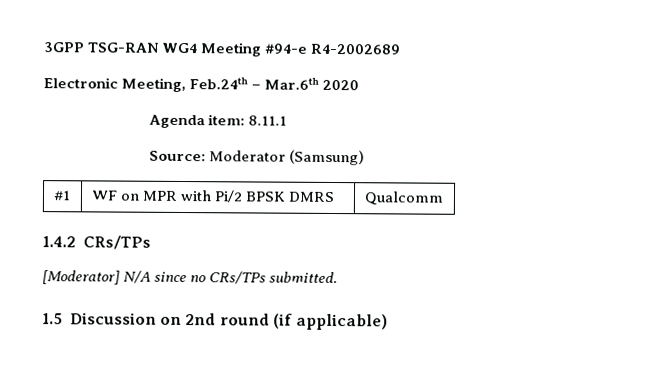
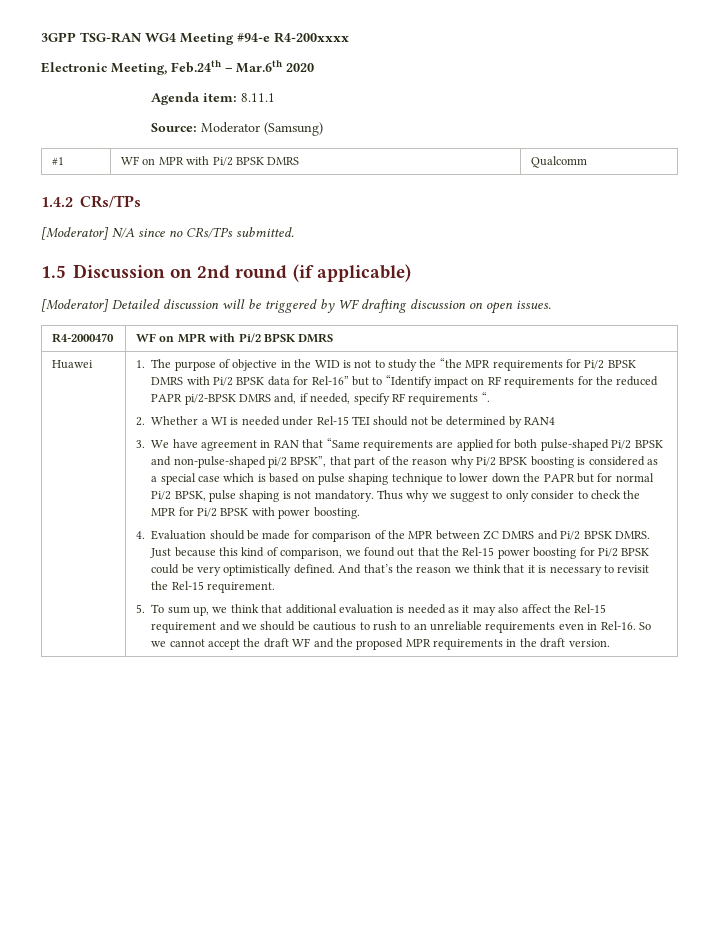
- 3GPP TSG-RAN WG4 Meeting #94-e R4-2002689
+ 3GPP TSG-RAN WG4 Meeting #94-e R4-200xxxx
+ [Moderator] Detailed discussion will be triggered by WF drafting discussion on open issues.
+ R4-2000470 | WF on MPR with Pi/2 BPSK DMRS
+ Huawei | 1. The purpose of objective in the WID is not to study the “the MPR requirements for Pi/2 BPSK DMRS with Pi/2 BPSK data for Rel-16” but to “Identify impact on RF requirements for the reduced PAPR pi/2-BPSK DMRS and, if needed, specify RF requirements “.
+ 2. Whether a WI is needed under Rel-15 TEI should not be determined by RAN4
+ 3. We have agreement in RAN that “Same requirements are applied for both pulse-shaped Pi/2 BPSK and non-pulse-shaped pi/2 BPSK”, that part of the reason why Pi/2 BPSK boosting is considered as a special case which is based on pulse shaping technique to lower down the PAPR but for normal Pi/2 BPSK, pulse shaping is not mandatory. Thus why we suggest to only consider to check the MPR for Pi/2 BPSK with power boosting.
+ 4. Evaluation should be made for comparison of the MPR between ZC DMRS and Pi/2 BPSK DMRS. Just because this kind of comparison, we found out that the Rel-15 power boosting for Pi/2 BPSK could be very optimistically defined. And that’s the reason we think that it is necessary to revisit the Rel-15 requirement.
+ 5. To sum up, we think that additional evaluation is needed as it may also affect the Rel-15 requirement and we should be cautious to rush to an unreliable requirements even in Rel-16. So we cannot accept the draft WF and the proposed MPR requirements in the draft version.

